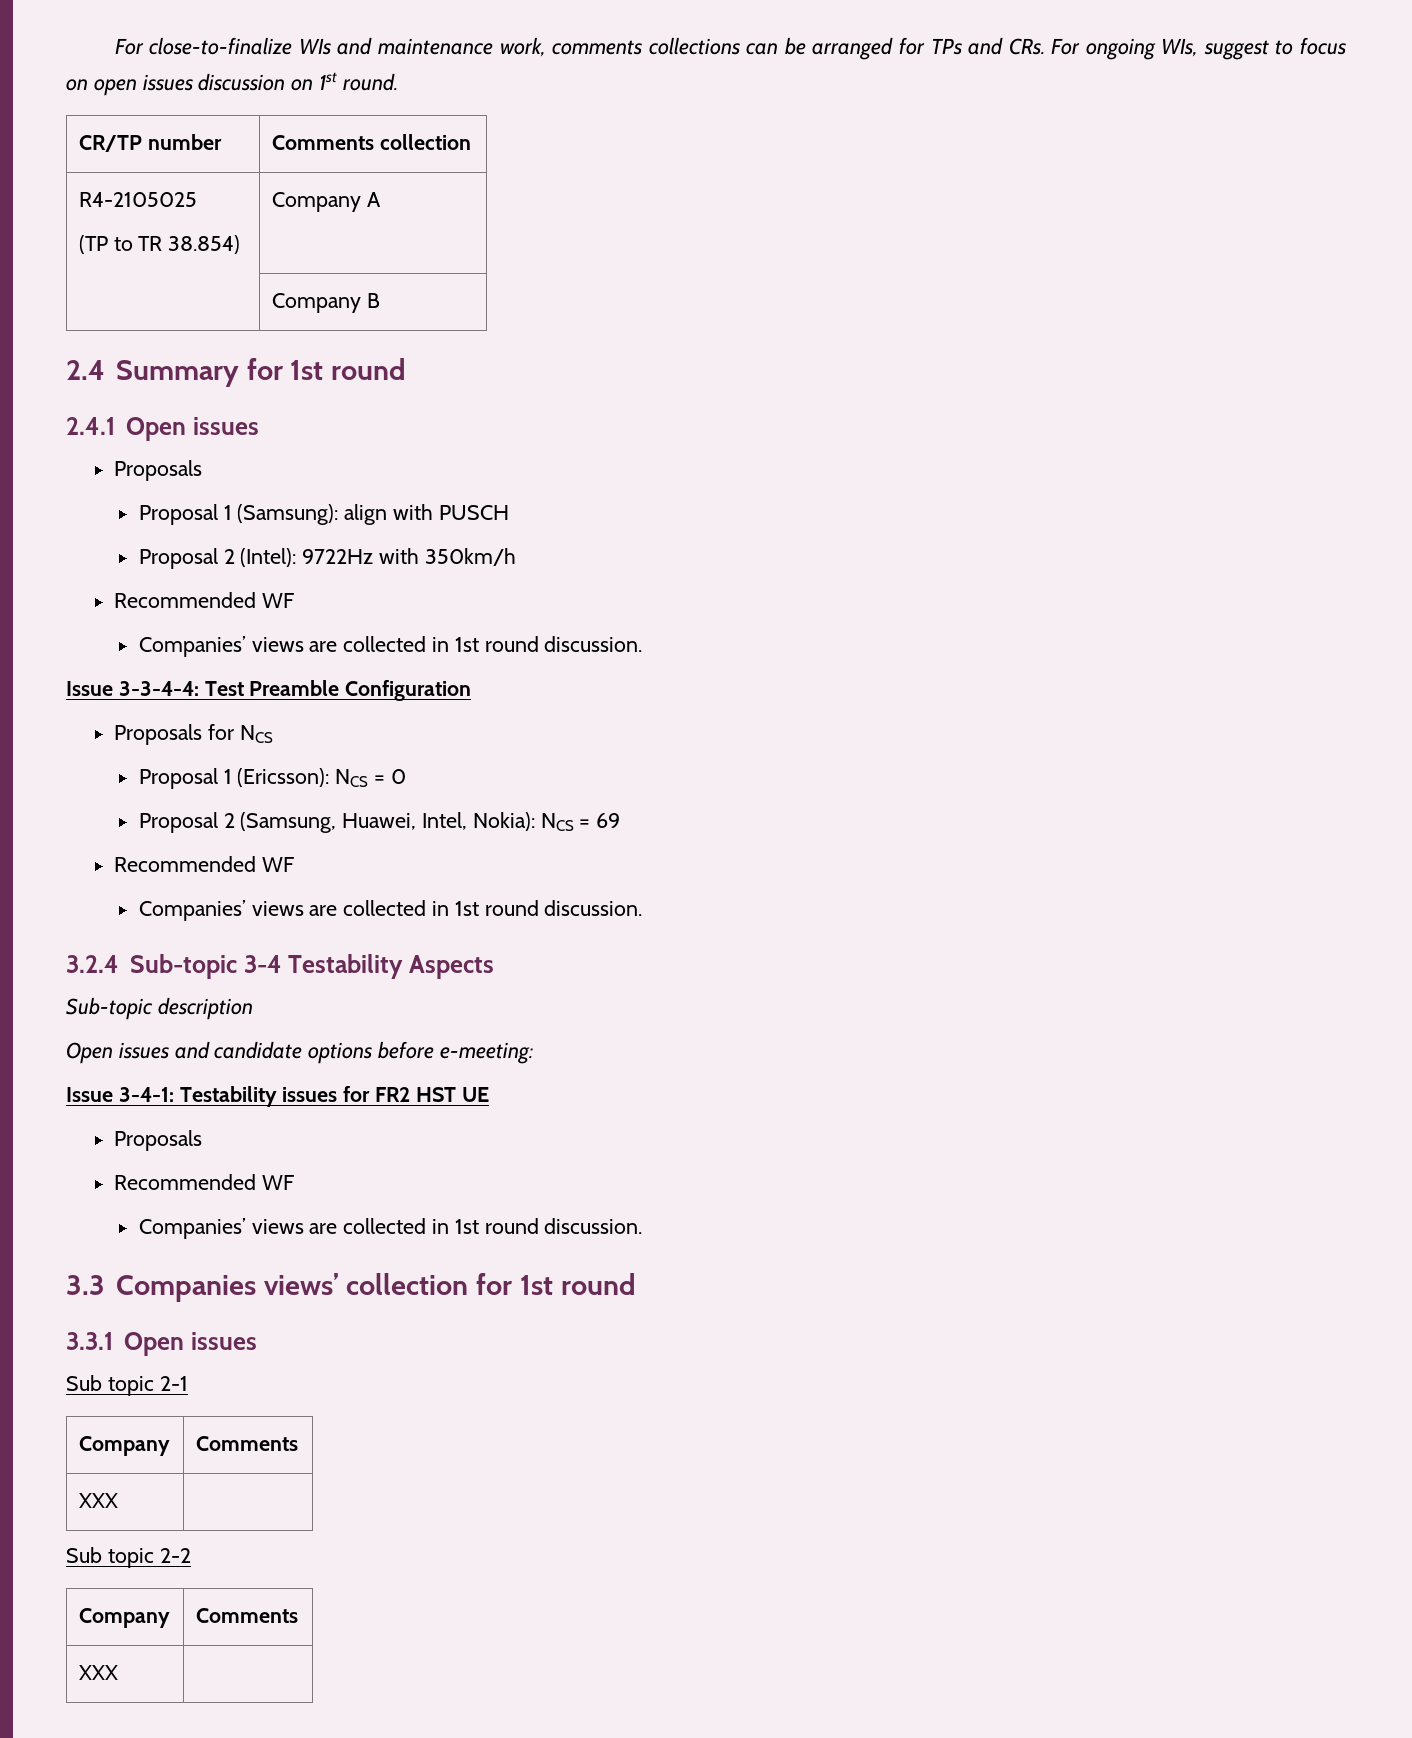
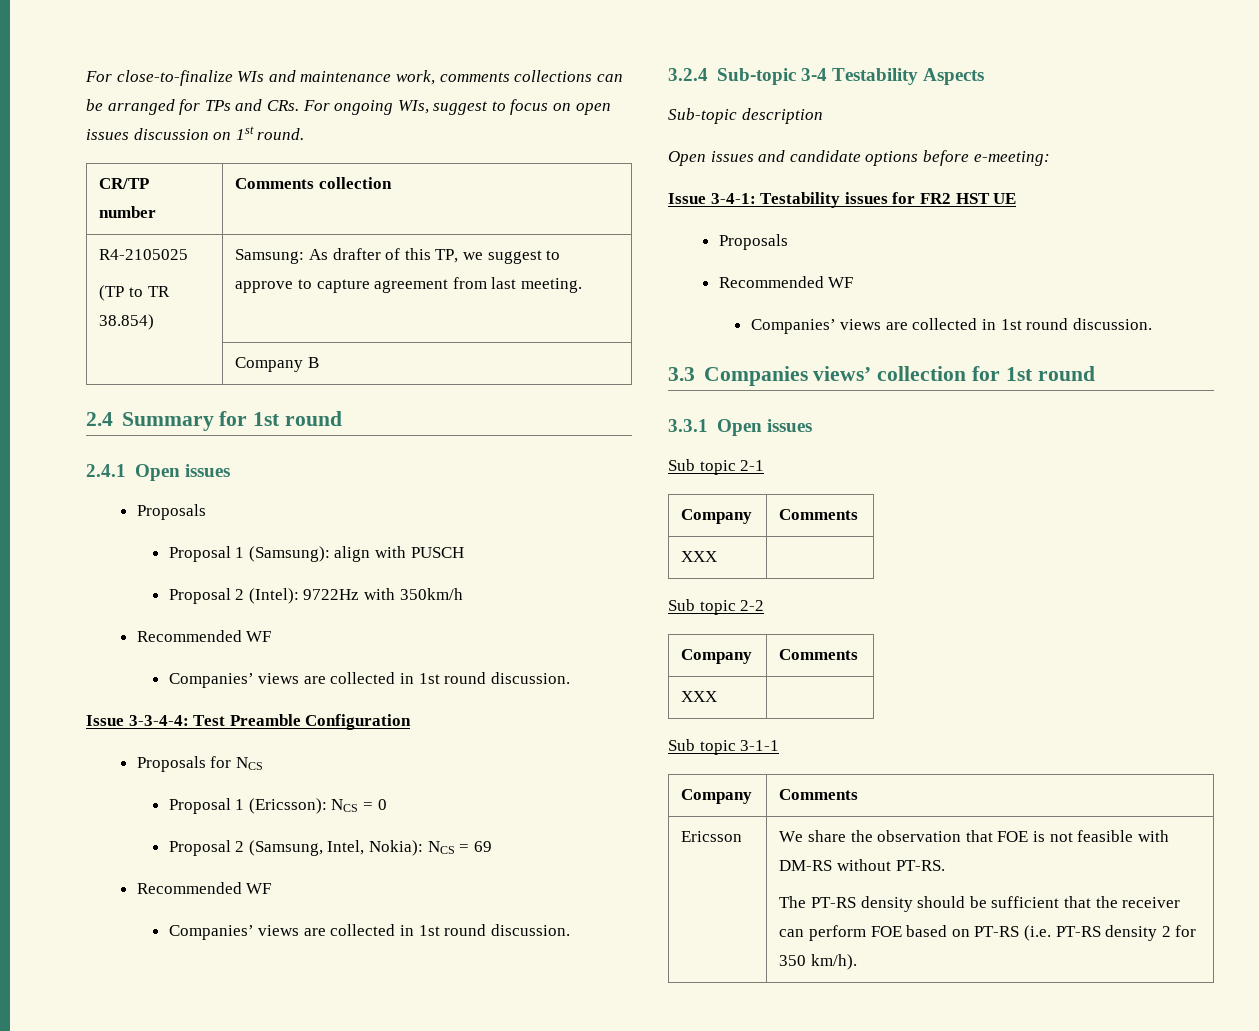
  R4-2105025
- (TP to TR 38.854) | Company A
+ (TP to TR 38.854) | Samsung: As drafter of this TP, we suggest to approve to capture agreement from last meeting.
- Proposal 2 (Samsung, Huawei, Intel, Nokia): NCS = 69
+ Proposal 2 (Samsung, Intel, Nokia): NCS = 69
+ Sub topic 3-1-1
+ Company | Comments
+ Ericsson | We share the observation that FOE is not feasible with DM-RS without PT-RS.
+ The PT-RS density should be sufficient that the receiver can perform FOE based on PT-RS (i.e. PT-RS density 2 for 350 km/h).

